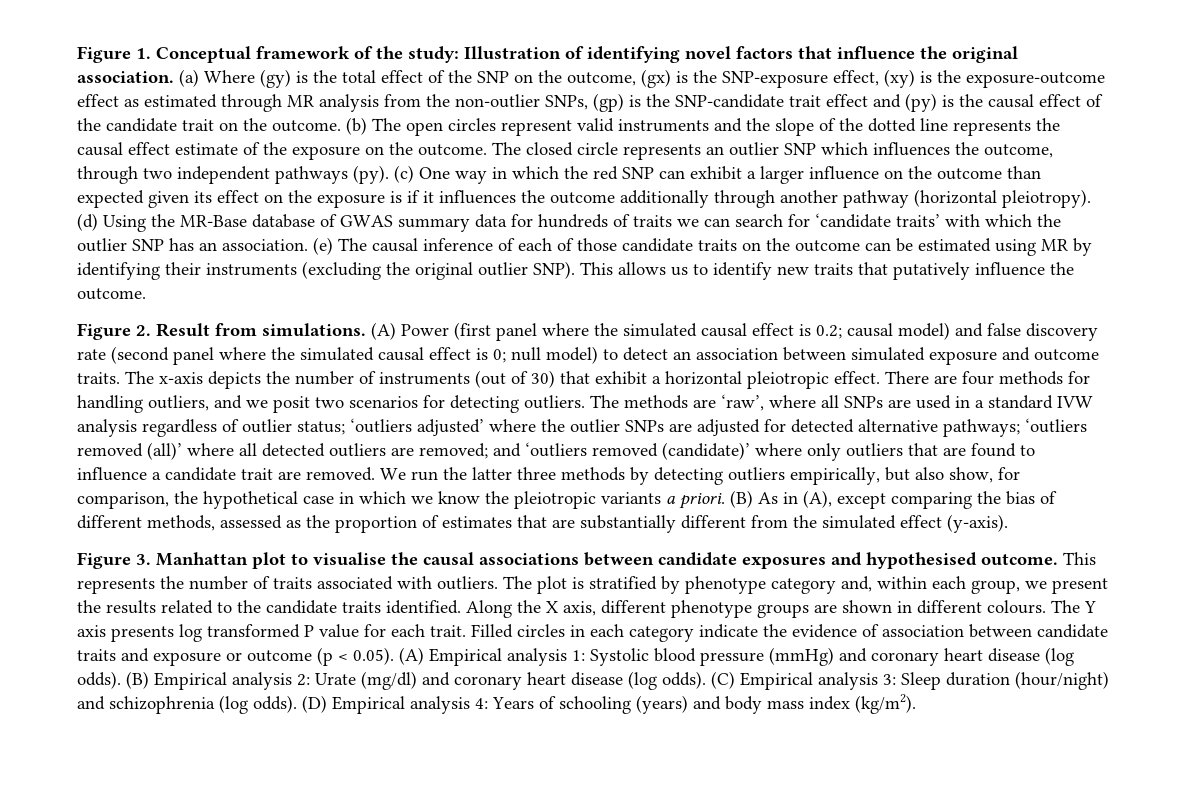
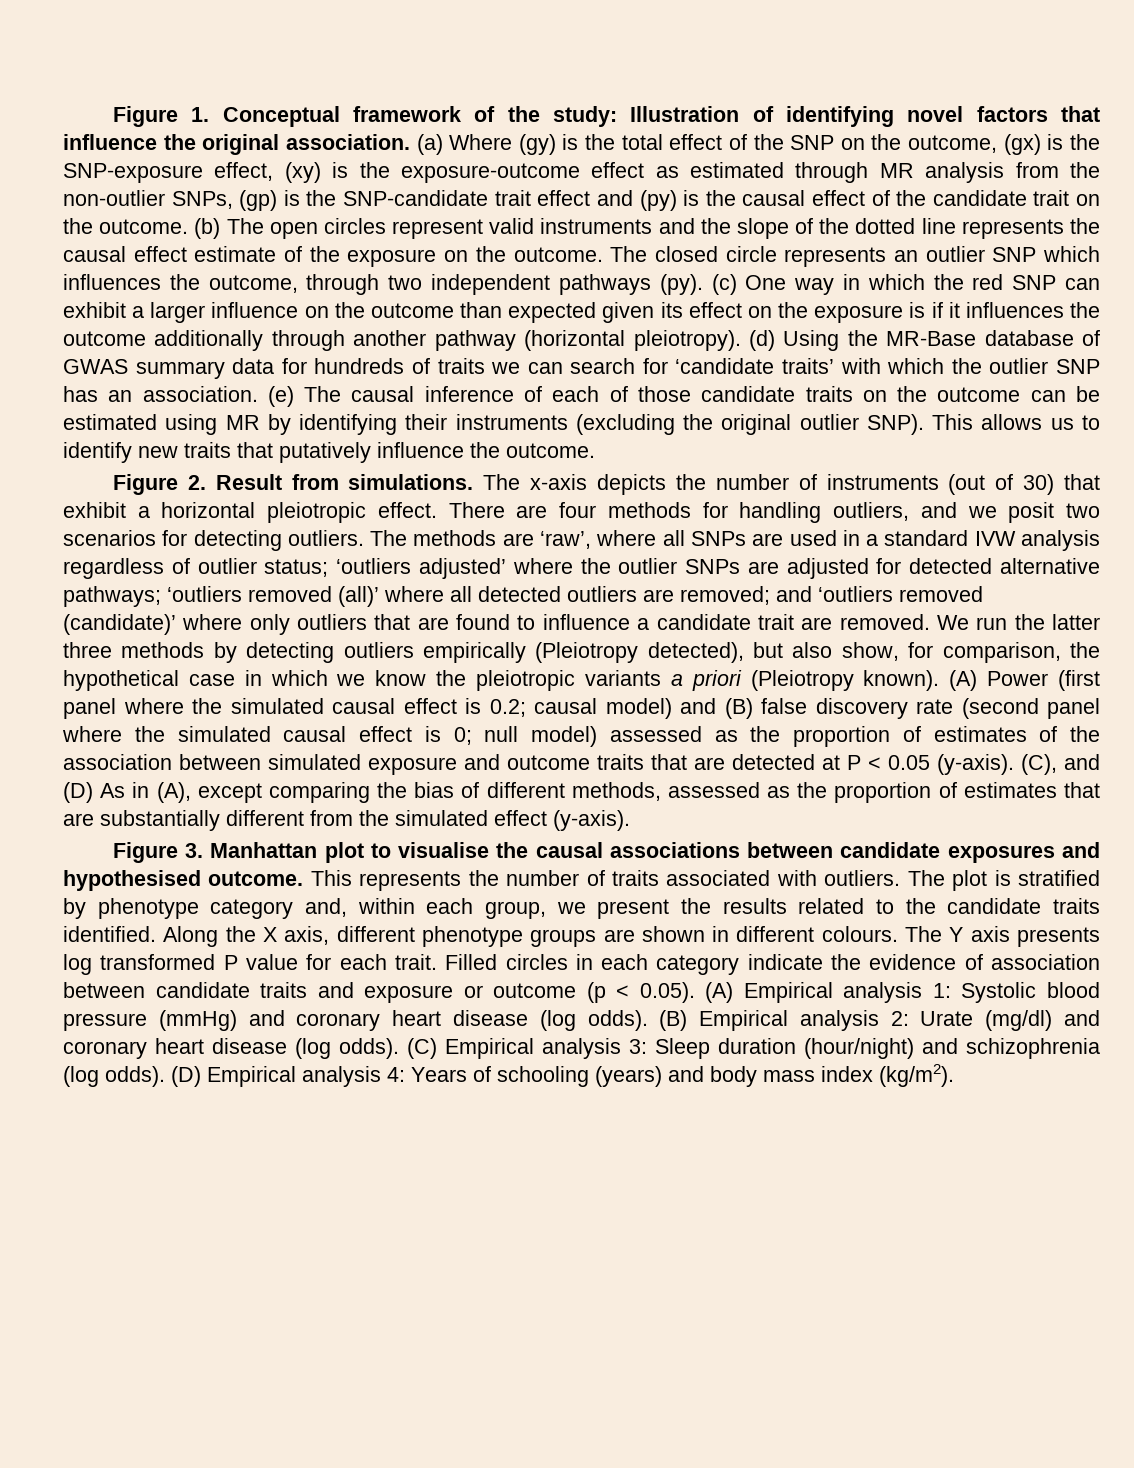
- (A) Power (first panel where the simulated causal effect is 0.2; causal model) and false discovery rate (second panel where the simulated causal effect is 0; null model) to detect an association between simulated exposure and outcome traits.
- We run the latter three methods by detecting outliers empirically, but also show, for comparison, the hypothetical case in which we know the pleiotropic variants a priori. (B) As in (A), except comparing the bias of different methods, assessed as the proportion of estimates that are substantially different from the simulated effect (y-axis).
+ We run the latter three methods by detecting outliers empirically (Pleiotropy detected), but also show, for comparison, the hypothetical case in which we know the pleiotropic variants a priori (Pleiotropy known). (A) Power (first panel where the simulated causal effect is 0.2; causal model) and (B) false discovery rate (second panel where the simulated causal effect is 0; null model) assessed as the proportion of estimates of the association between simulated exposure and outcome traits that are detected at P < 0.05 (y-axis). (C), and (D) As in (A), except comparing the bias of different methods, assessed as the proportion of estimates that are substantially different from the simulated effect (y-axis).

